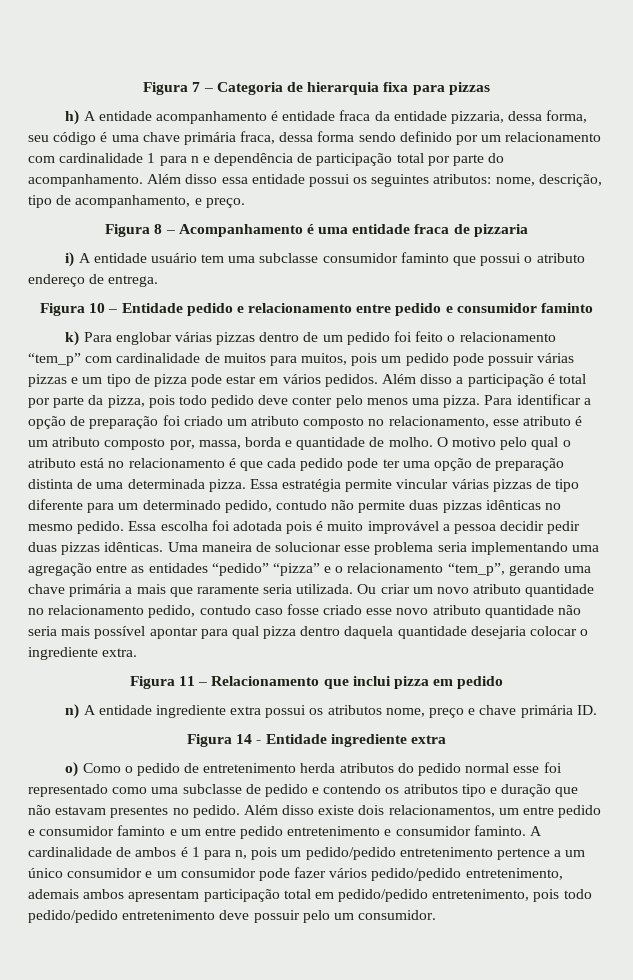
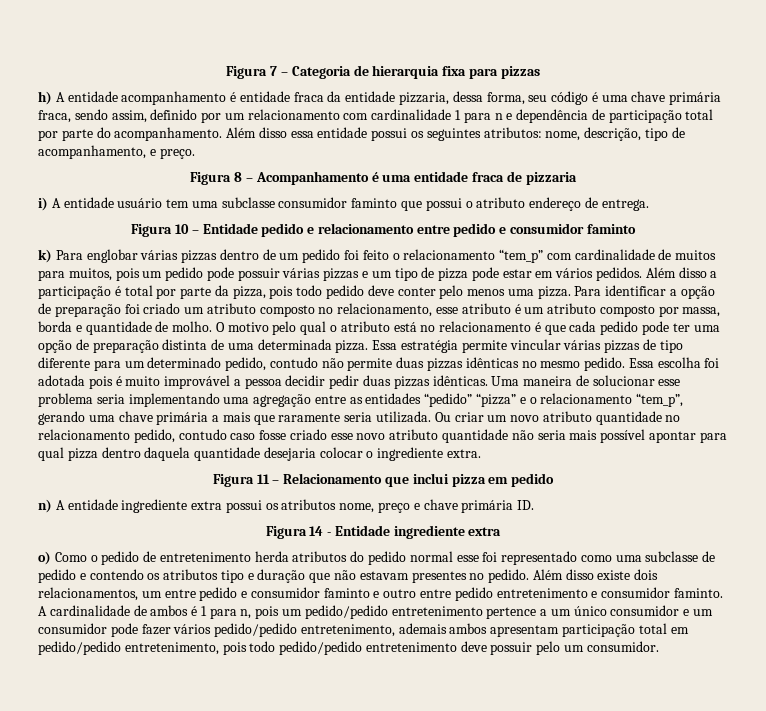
- h) A entidade acompanhamento é entidade fraca da entidade pizzaria, dessa forma, seu código é uma chave primária fraca, dessa forma sendo definido por um relacionamento com cardinalidade 1 para n e dependência de participação total por parte do acompanhamento.
+ h) A entidade acompanhamento é entidade fraca da entidade pizzaria, dessa forma, seu código é uma chave primária fraca, sendo assim, definido por um relacionamento com cardinalidade 1 para n e dependência de participação total por parte do acompanhamento.
- Para identificar a opção de preparação foi criado um atributo composto no relacionamento, esse atributo é um atributo composto por, massa, borda e quantidade de molho.
+ Para identificar a opção de preparação foi criado um atributo composto no relacionamento, esse atributo é um atributo composto por massa, borda e quantidade de molho.
- Além disso existe dois relacionamentos, um entre pedido e consumidor faminto e um entre pedido entretenimento e consumidor faminto.
+ Além disso existe dois relacionamentos, um entre pedido e consumidor faminto e outro entre pedido entretenimento e consumidor faminto.

